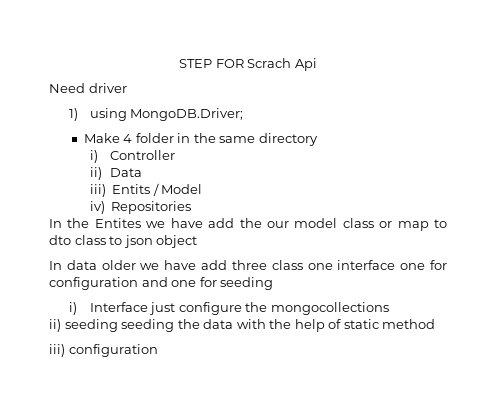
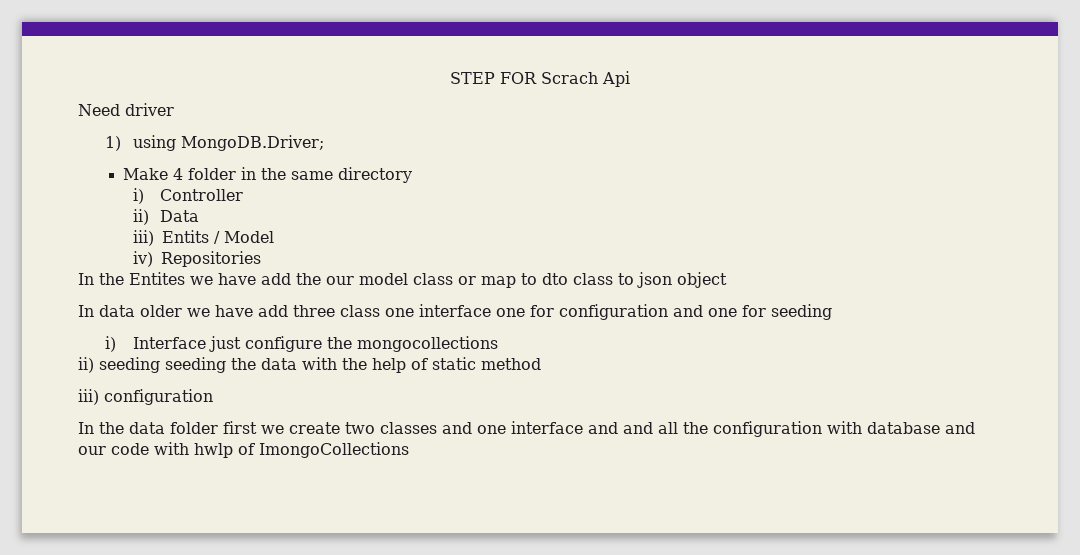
+ In the data folder first we create two classes and one interface and and all the configuration with database and our code with hwlp of ImongoCollections

